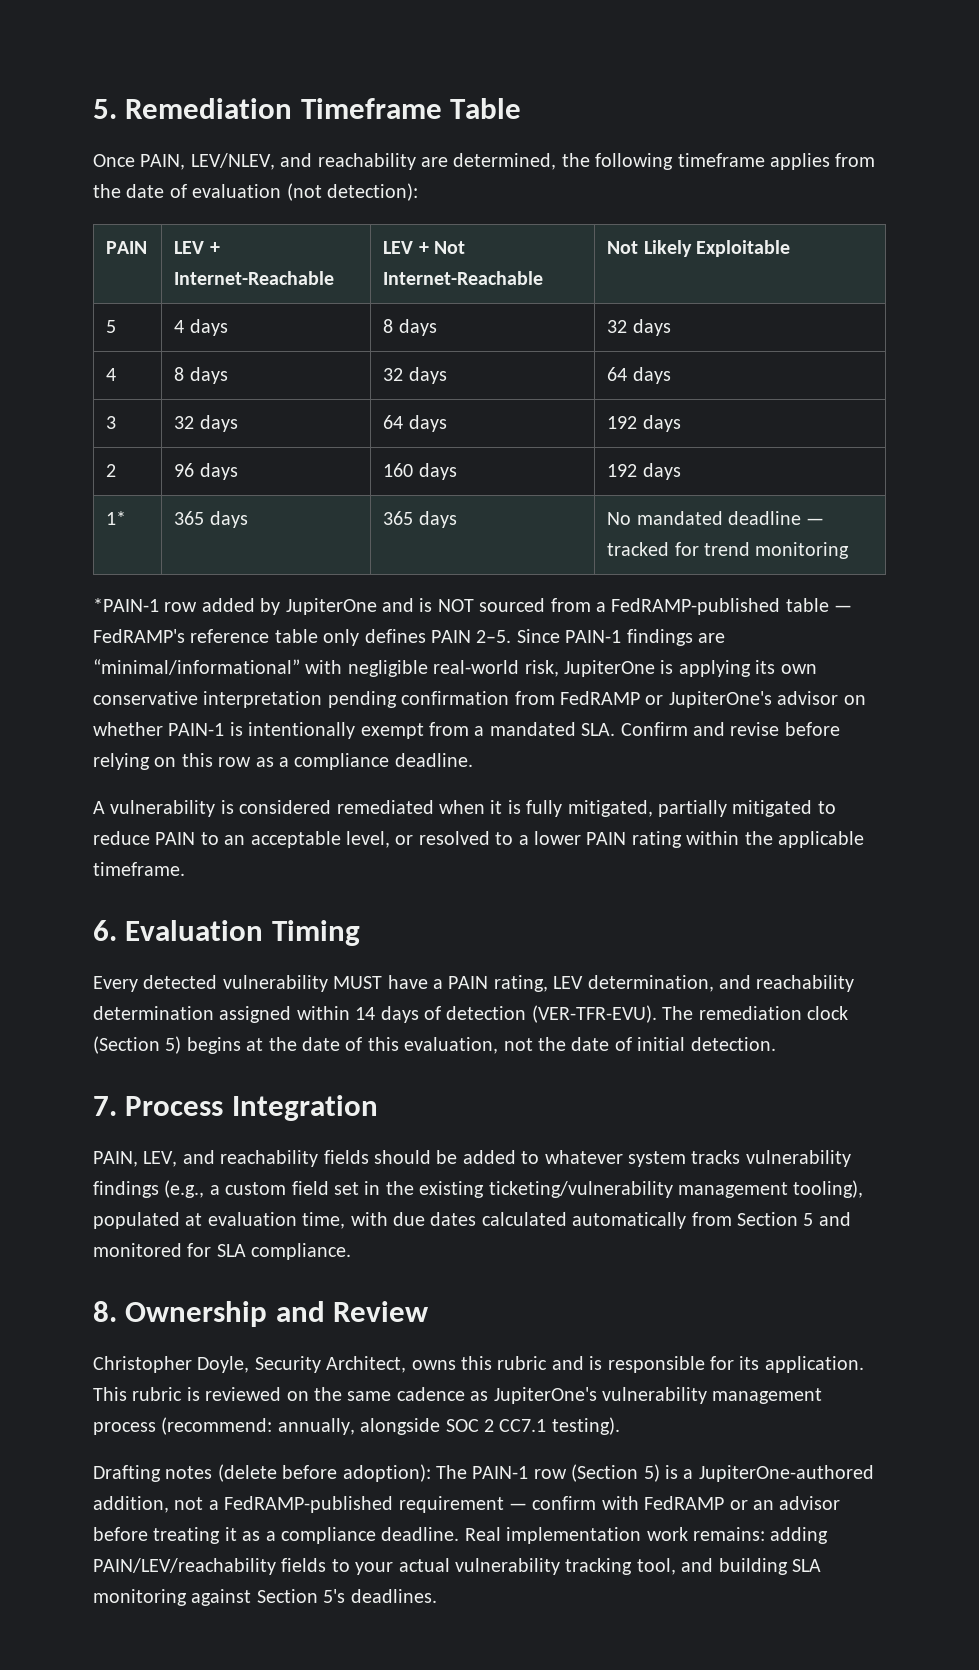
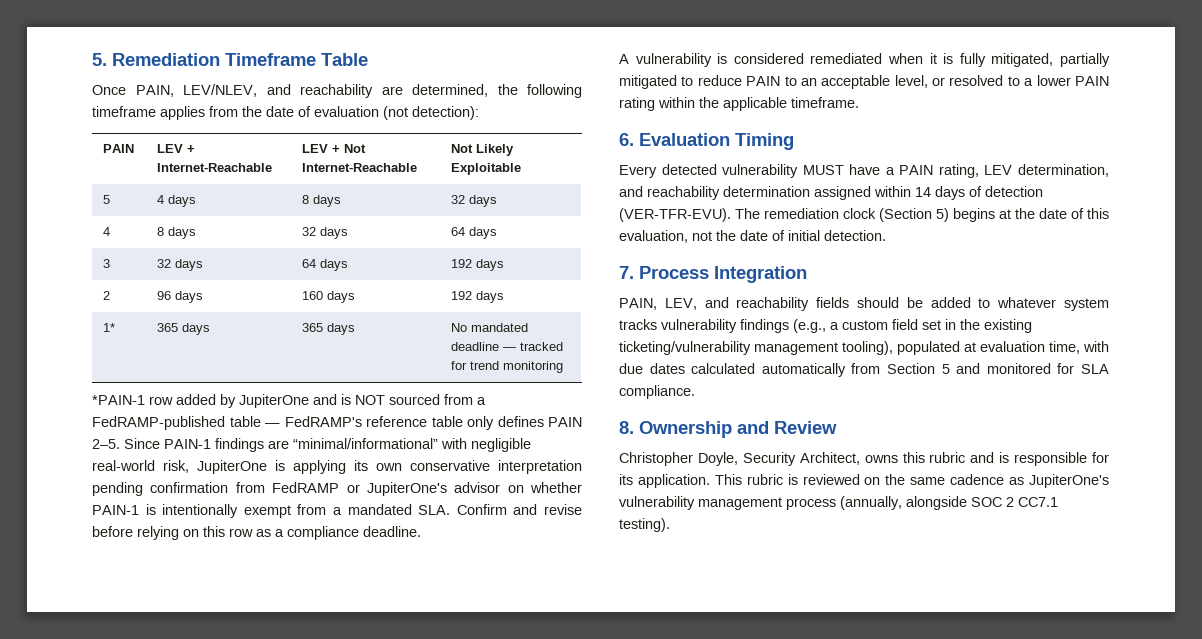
- This rubric is reviewed on the same cadence as JupiterOne's vulnerability management process (recommend: annually, alongside SOC 2 CC7.1 testing).
+ This rubric is reviewed on the same cadence as JupiterOne's vulnerability management process (annually, alongside SOC 2 CC7.1 testing).
- Drafting notes (delete before adoption): The PAIN-1 row (Section 5) is a JupiterOne-authored addition, not a FedRAMP-published requirement — confirm with FedRAMP or an advisor before treating it as a compliance deadline. Real implementation work remains: adding PAIN/LEV/reachability fields to your actual vulnerability tracking tool, and building SLA monitoring against Section 5's deadlines.

